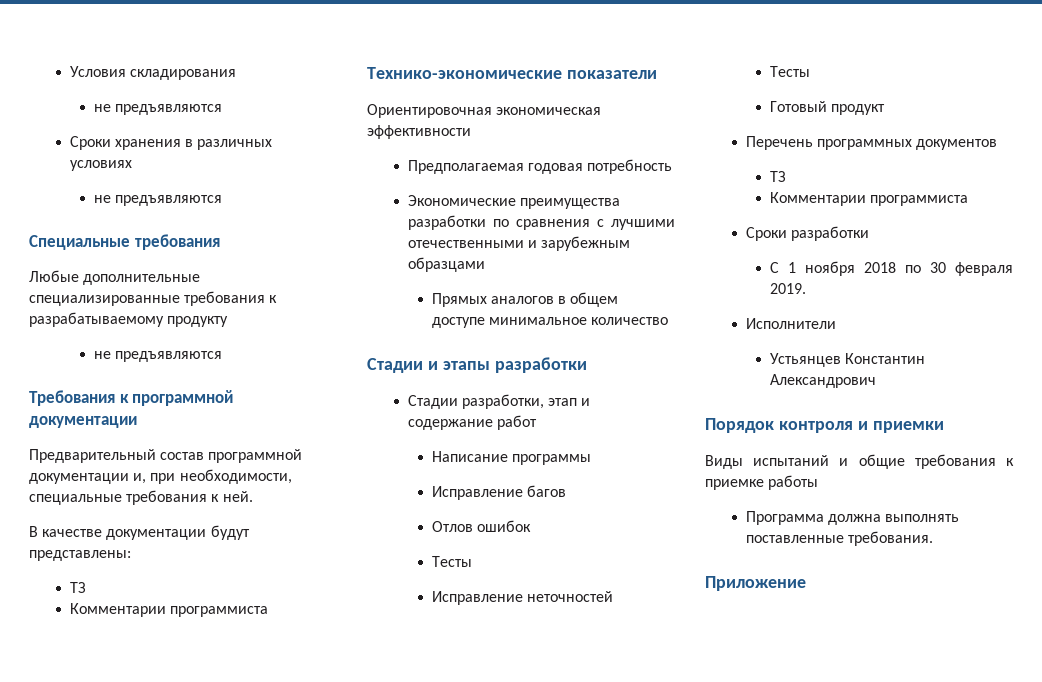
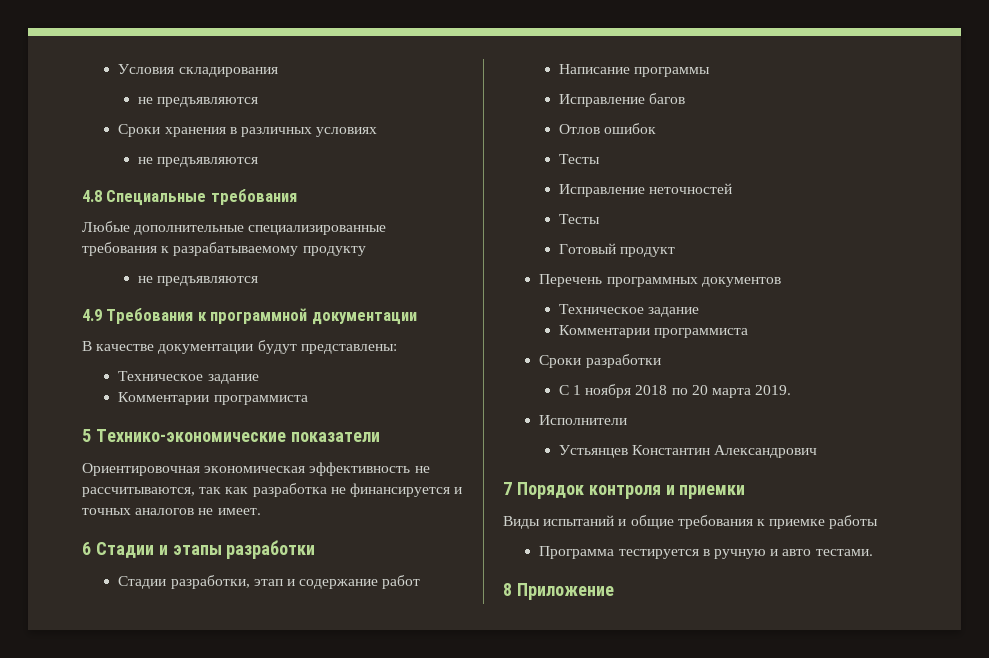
- Специальные требования
+ 4.8 Специальные требования
- Требования к программной документации
+ 4.9 Требования к программной документации
- Предварительный состав программной документации и, при необходимости, специальные требования к ней.
  В качестве документации будут представлены:
- ТЗ
+ Техническое задание
  Комментарии программиста
- Технико-экономические показатели
+ 5 Технико-экономические показатели
- Ориентировочная экономическая эффективности
- Предполагаемая годовая потребность
- Экономические преимущества разработки по сравнения с лучшими отечественными и зарубежным образцами
- Прямых аналогов в общем доступе минимальное количество
- Стадии и этапы разработки
+ Ориентировочная экономическая эффективность не рассчитываются, так как разработка не финансируется и точных аналогов не имеет.
+ 6 Стадии и этапы разработки
  Перечень программных документов
- ТЗ
+ Техническое задание
- С 1 ноября 2018 по 30 февраля 2019.
+ С 1 ноября 2018 по 20 марта 2019.
- Порядок контроля и приемки
+ 7 Порядок контроля и приемки
- Программа должна выполнять поставленные требования.
- Приложение
+ Программа тестируется в ручную и авто тестами.
+ 8 Приложение

